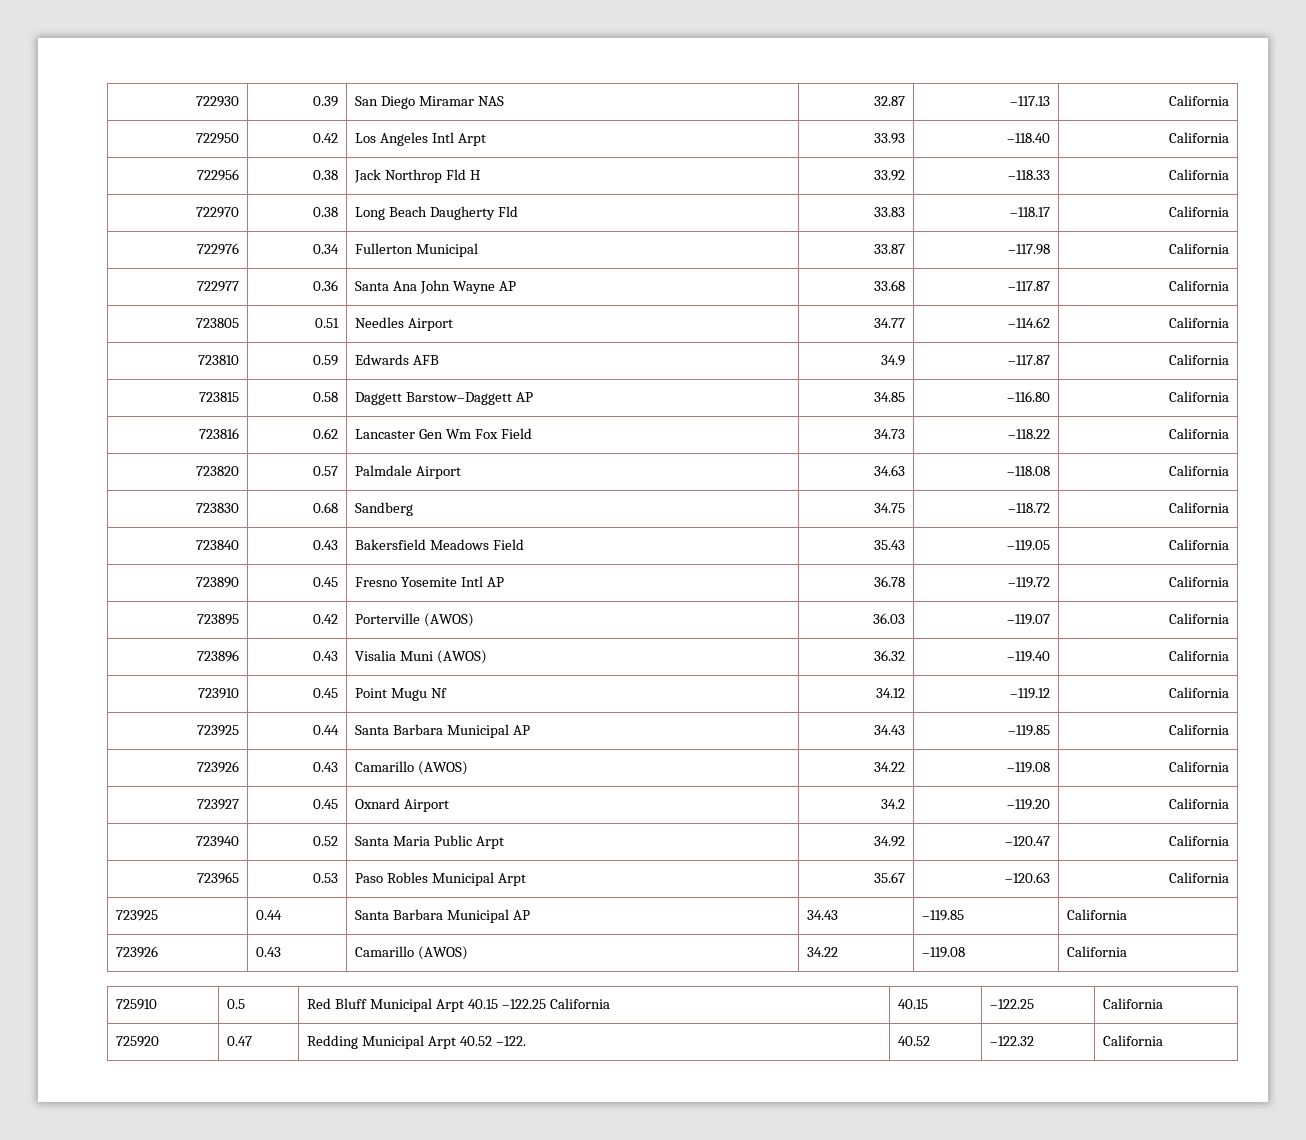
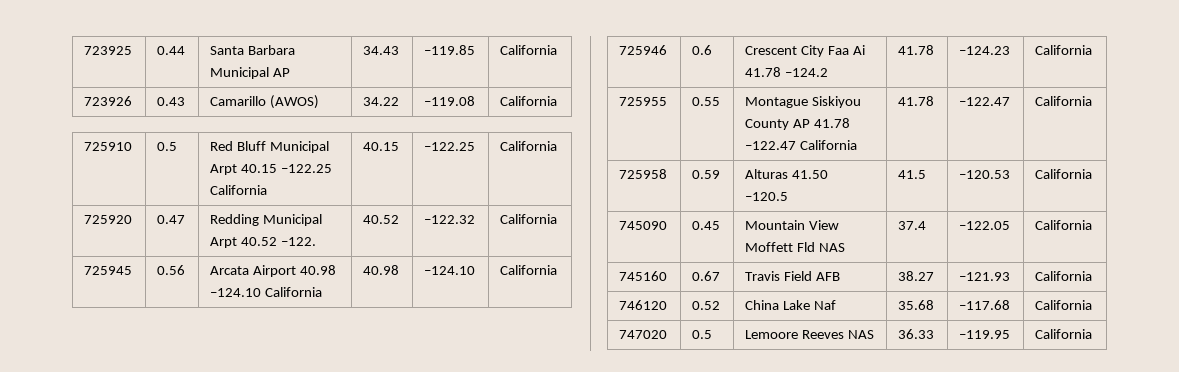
- 722930 | 0.39 | San Diego Miramar NAS | 32.87 | –117.13 | California
- 722950 | 0.42 | Los Angeles Intl Arpt | 33.93 | –118.40 | California
- 722956 | 0.38 | Jack Northrop Fld H | 33.92 | –118.33 | California
- 722970 | 0.38 | Long Beach Daugherty Fld | 33.83 | –118.17 | California
- 722976 | 0.34 | Fullerton Municipal | 33.87 | –117.98 | California
- 722977 | 0.36 | Santa Ana John Wayne AP | 33.68 | –117.87 | California
- 723805 | 0.51 | Needles Airport | 34.77 | –114.62 | California
- 723810 | 0.59 | Edwards AFB | 34.9 | –117.87 | California
- 723815 | 0.58 | Daggett Barstow–Daggett AP | 34.85 | –116.80 | California
- 723816 | 0.62 | Lancaster Gen Wm Fox Field | 34.73 | –118.22 | California
- 723820 | 0.57 | Palmdale Airport | 34.63 | –118.08 | California
- 723830 | 0.68 | Sandberg | 34.75 | –118.72 | California
- 723840 | 0.43 | Bakersfield Meadows Field | 35.43 | –119.05 | California
- 723890 | 0.45 | Fresno Yosemite Intl AP | 36.78 | –119.72 | California
- 723895 | 0.42 | Porterville (AWOS) | 36.03 | –119.07 | California
- 723896 | 0.43 | Visalia Muni (AWOS) | 36.32 | –119.40 | California
- 723910 | 0.45 | Point Mugu Nf | 34.12 | –119.12 | California
- 723925 | 0.44 | Santa Barbara Municipal AP | 34.43 | –119.85 | California
- 723926 | 0.43 | Camarillo (AWOS) | 34.22 | –119.08 | California
- 723927 | 0.45 | Oxnard Airport | 34.2 | –119.20 | California
- 723940 | 0.52 | Santa Maria Public Arpt | 34.92 | –120.47 | California
- 723965 | 0.53 | Paso Robles Municipal Arpt | 35.67 | –120.63 | California
+ 725945 | 0.56 | Arcata Airport 40.98 –124.10 California | 40.98 | –124.10 | California
+ 725946 | 0.6 | Crescent City Faa Ai 41.78 –124.2 | 41.78 | –124.23 | California
+ 725955 | 0.55 | Montague Siskiyou County AP 41.78 –122.47 California | 41.78 | –122.47 | California
+ 725958 | 0.59 | Alturas 41.50 –120.5 | 41.5 | –120.53 | California
+ 745090 | 0.45 | Mountain View Moffett Fld NAS | 37.4 | –122.05 | California
+ 745160 | 0.67 | Travis Field AFB | 38.27 | –121.93 | California
+ 746120 | 0.52 | China Lake Naf | 35.68 | –117.68 | California
+ 747020 | 0.5 | Lemoore Reeves NAS | 36.33 | –119.95 | California

